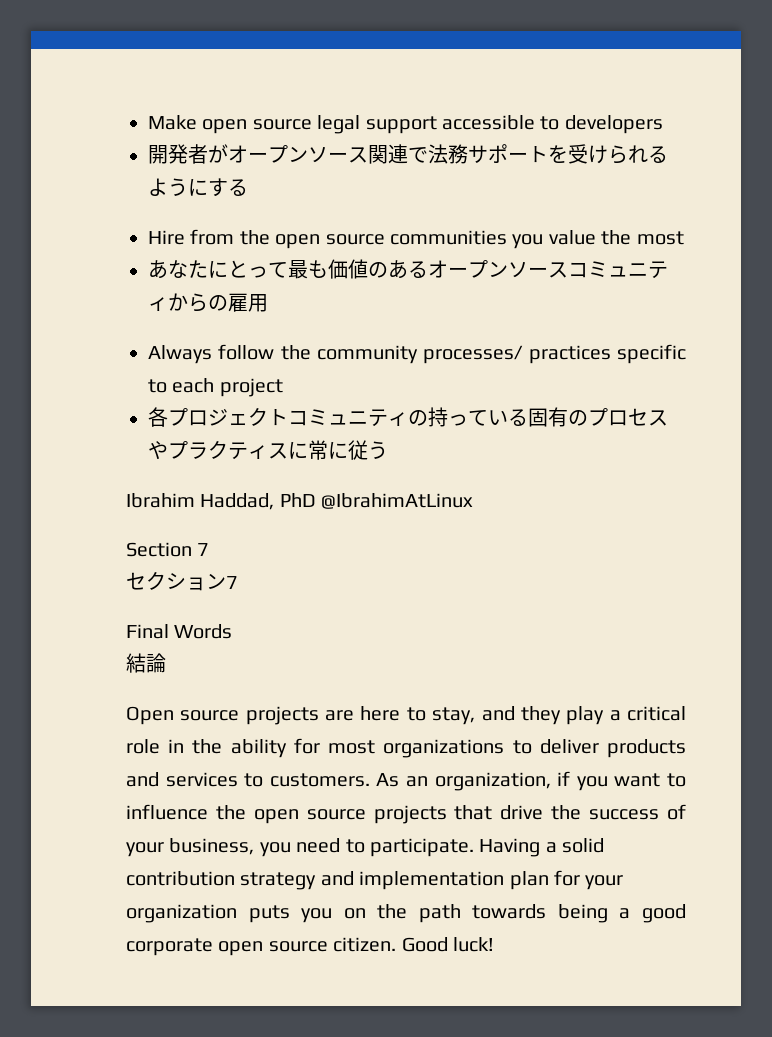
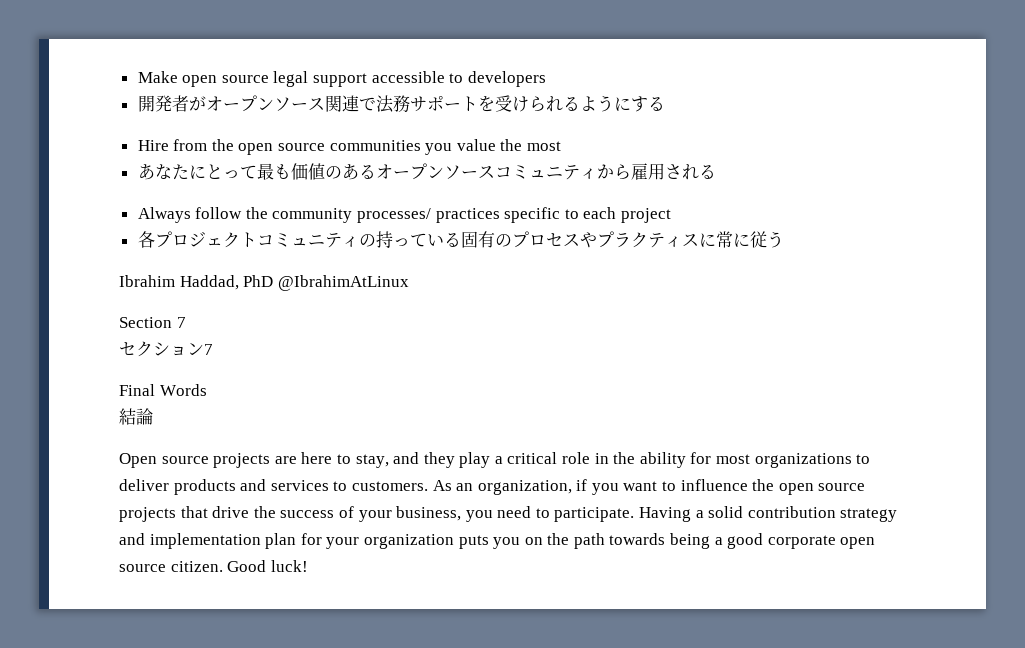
- あなたにとって最も価値のあるオープンソースコミュニティからの雇用
+ あなたにとって最も価値のあるオープンソースコミュニティから雇用される

